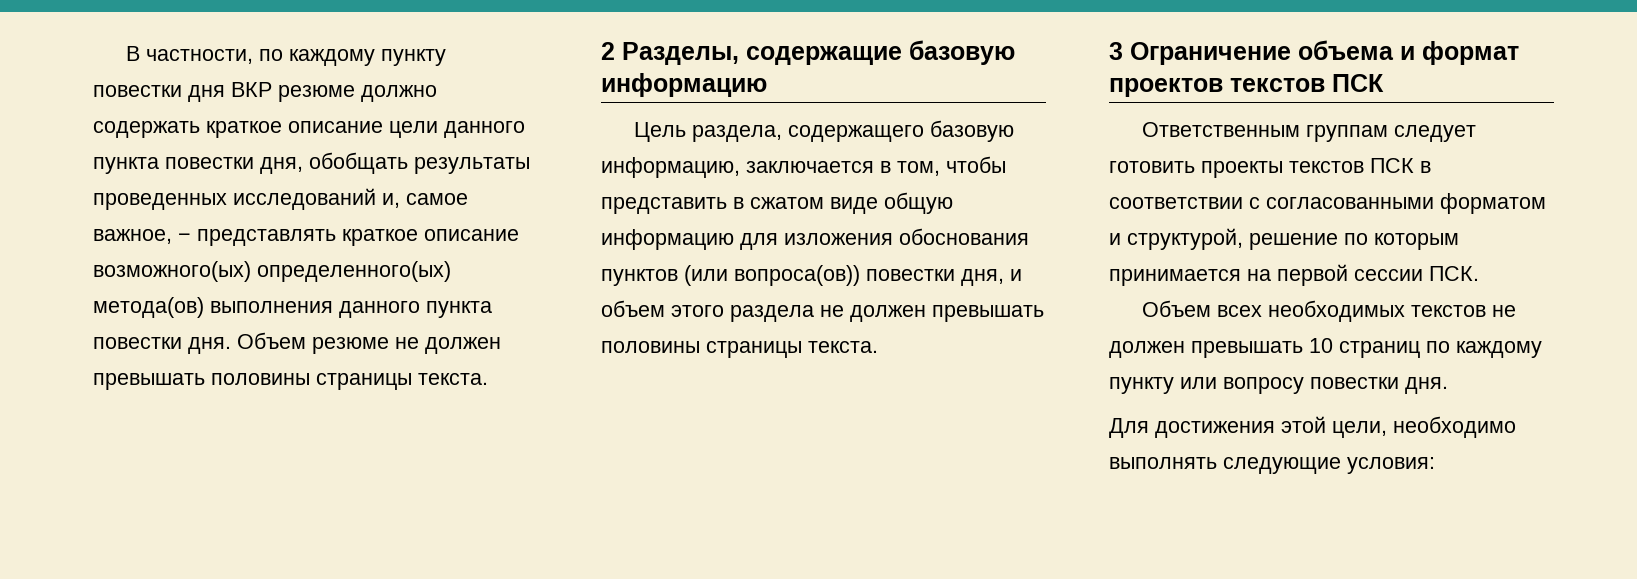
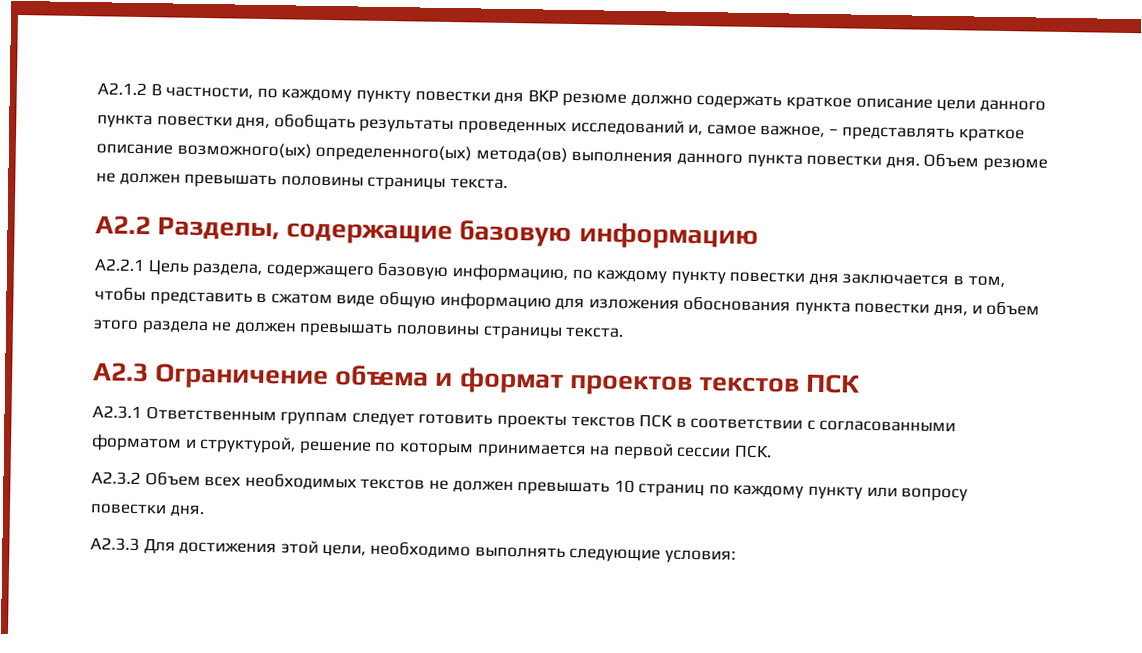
- В частности, по каждому пункту повестки дня ВКР резюме должно содержать краткое описание цели данного пункта повестки дня, обобщать результаты проведенных исследований и, самое важное, − представлять краткое описание возможного(ых) определенного(ых) метода(ов) выполнения данного пункта повестки дня.
+ A2.1.2 В частности, по каждому пункту повестки дня ВКР резюме должно содержать краткое описание цели данного пункта повестки дня, обобщать результаты проведенных исследований и, самое важное, − представлять краткое описание возможного(ых) определенного(ых) метода(ов) выполнения данного пункта повестки дня.
- 2 Разделы, содержащие базовую информацию
+ A2.2 Разделы, содержащие базовую информацию
- Цель раздела, содержащего базовую информацию, заключается в том, чтобы представить в сжатом виде общую информацию для изложения обоснования пунктов (или вопроса(ов)) повестки дня, и объем этого раздела не должен превышать половины страницы текста.
+ A2.2.1 Цель раздела, содержащего базовую информацию, по каждому пункту повестки дня заключается в том, чтобы представить в сжатом виде общую информацию для изложения обоснования пункта повестки дня, и объем этого раздела не должен превышать половины страницы текста.
- 3 Ограничение объема и формат проектов текстов ПСК
+ A2.3 Ограничение объема и формат проектов текстов ПСК
- Ответственным группам следует готовить проекты текстов ПСК в соответствии с согласованными форматом и структурой, решение по которым принимается на первой сессии ПСК.
+ A2.3.1 Ответственным группам следует готовить проекты текстов ПСК в соответствии с согласованными форматом и структурой, решение по которым принимается на первой сессии ПСК.
- Объем всех необходимых текстов не должен превышать 10 страниц по каждому пункту или вопросу повестки дня.
+ A2.3.2 Объем всех необходимых текстов не должен превышать 10 страниц по каждому пункту или вопросу повестки дня.
- Для достижения этой цели, необходимо выполнять следующие условия:
+ A2.3.3 Для достижения этой цели, необходимо выполнять следующие условия:

